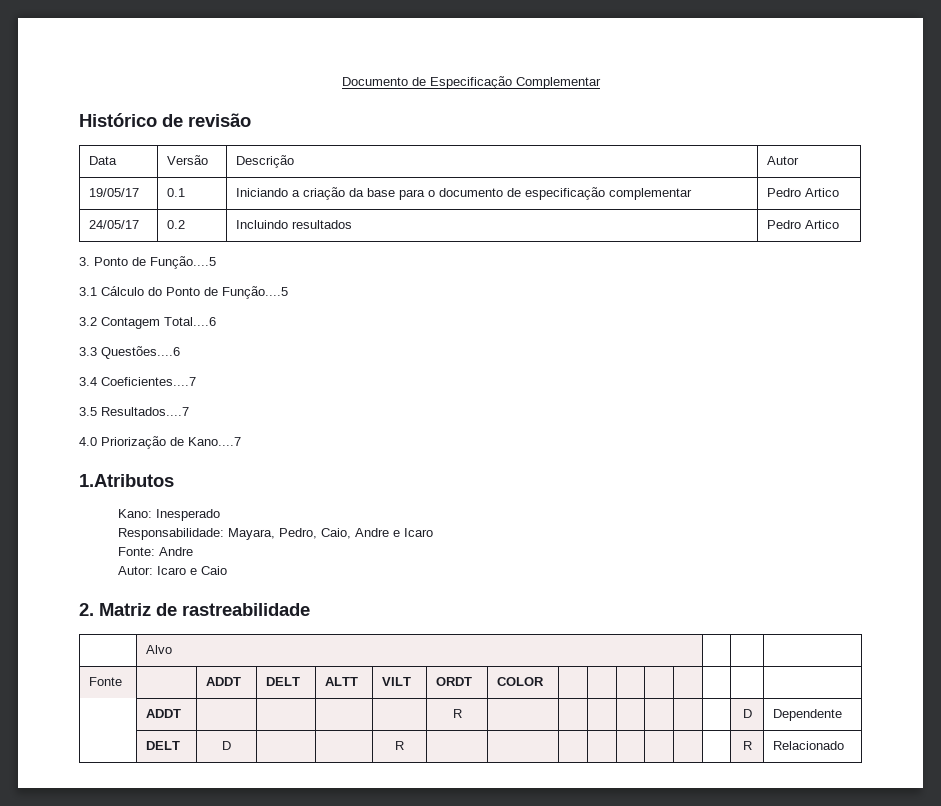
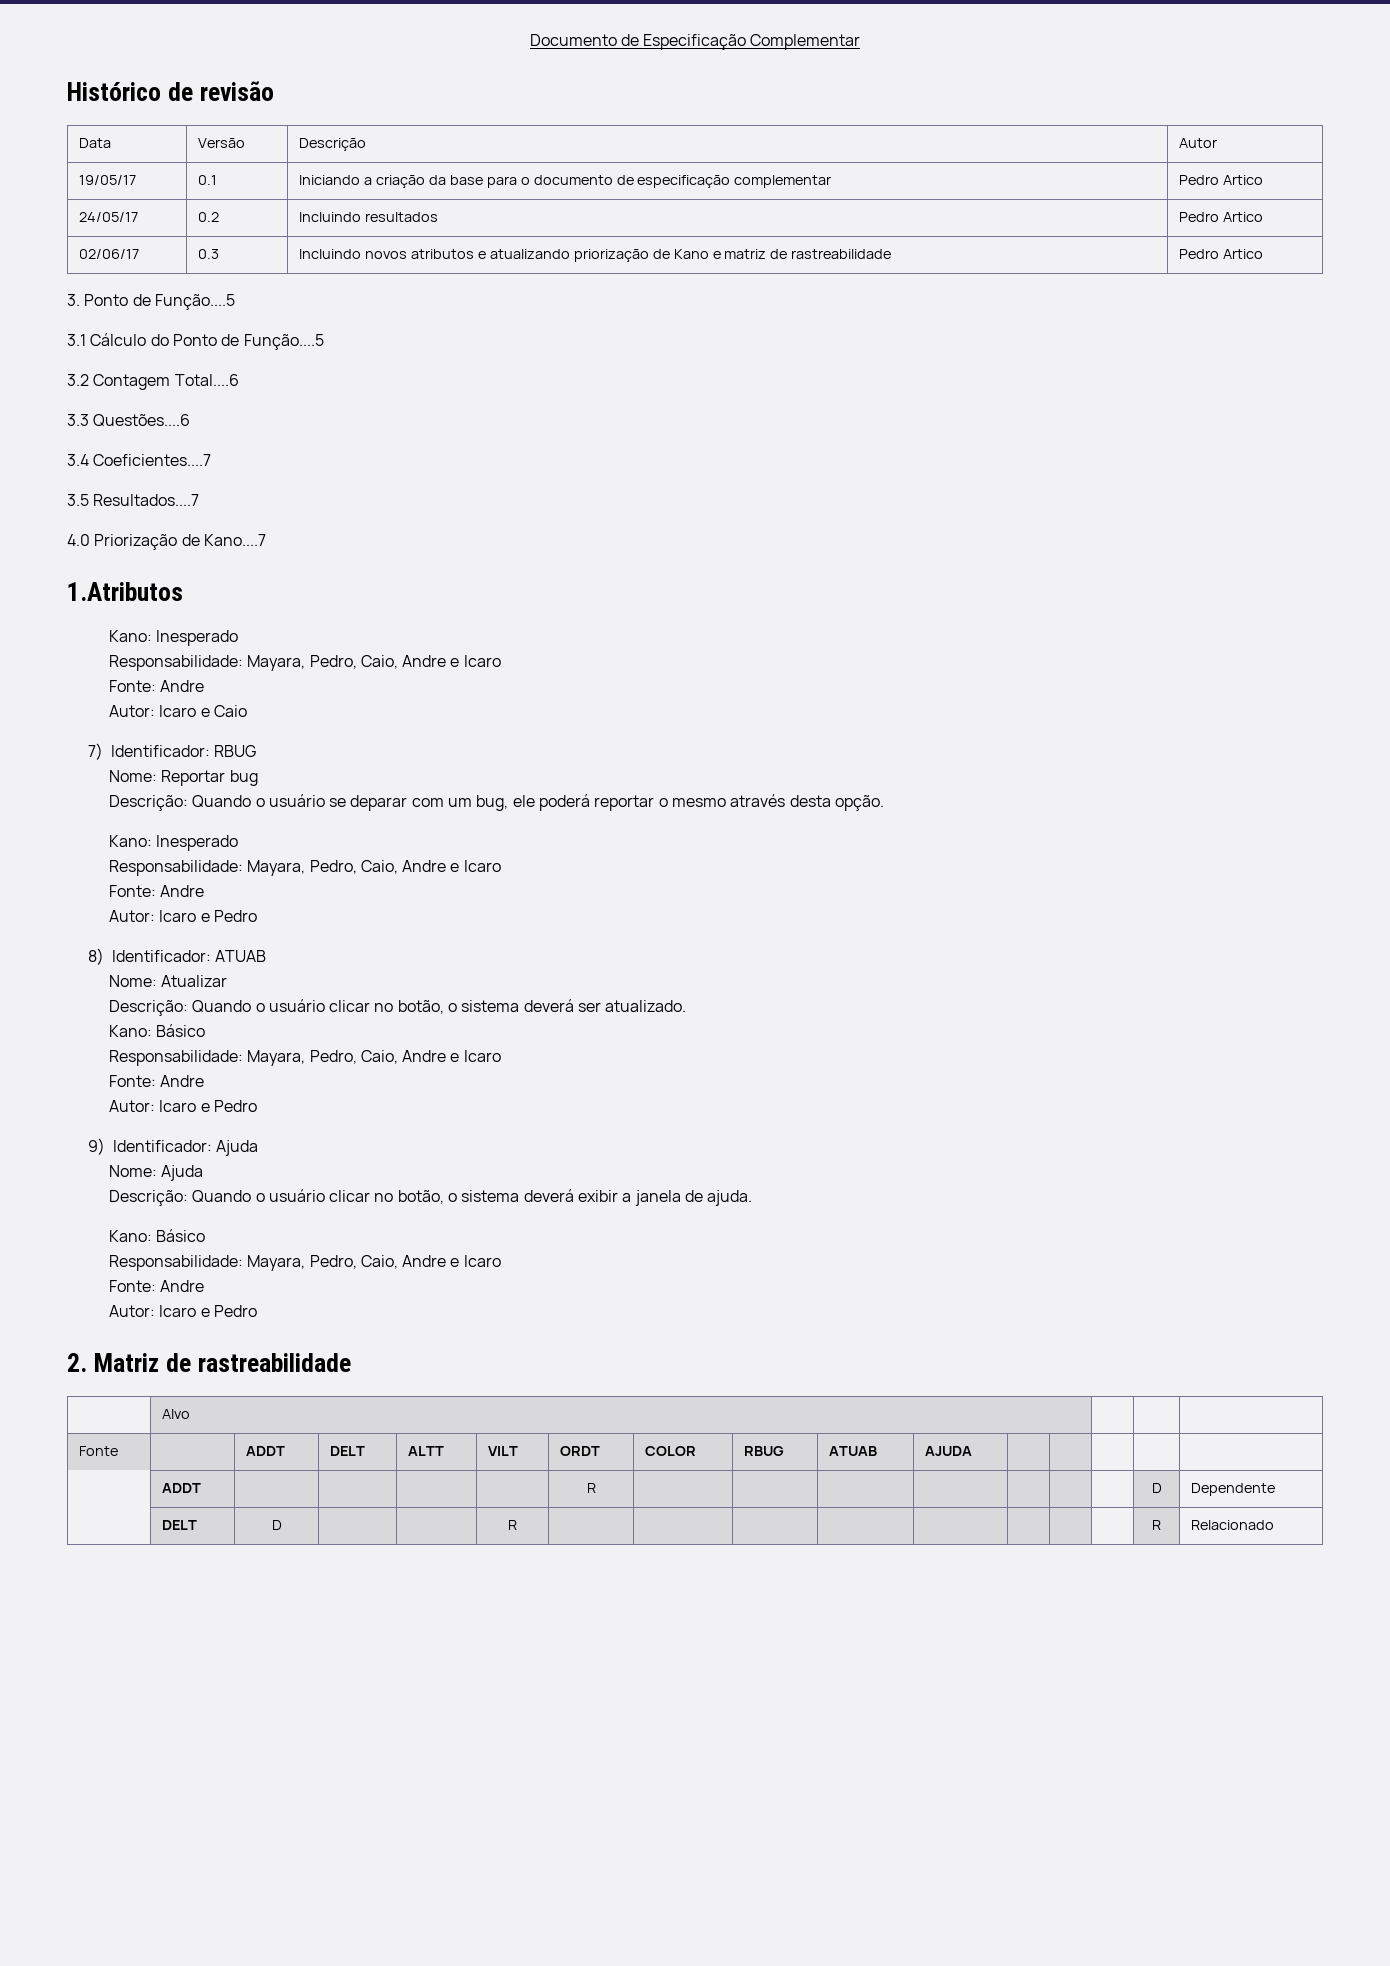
+ 02/06/17 | 0.3 | Incluindo novos atributos e atualizando priorização de Kano e matriz de rastreabilidade | Pedro Artico
+ 7) Identificador: RBUG
+ Nome: Reportar bug
+ Descrição: Quando o usuário se deparar com um bug, ele poderá reportar o mesmo através desta opção.
+ Kano: Inesperado
+ Responsabilidade: Mayara, Pedro, Caio, Andre e Icaro
+ Fonte: Andre
+ Autor: Icaro e Pedro
+ 8) Identificador: ATUAB
+ Nome: Atualizar
+ Descrição: Quando o usuário clicar no botão, o sistema deverá ser atualizado.
+ Kano: Básico
+ Responsabilidade: Mayara, Pedro, Caio, Andre e Icaro
+ Fonte: Andre
+ Autor: Icaro e Pedro
+ 9) Identificador: Ajuda
+ Nome: Ajuda
+ Descrição: Quando o usuário clicar no botão, o sistema deverá exibir a janela de ajuda.
+ Kano: Básico
+ Responsabilidade: Mayara, Pedro, Caio, Andre e Icaro
+ Fonte: Andre
+ Autor: Icaro e Pedro
- Fonte | | ADDT | DELT | ALTT | VILT | ORDT | COLOR | | | | | | | |
+ Fonte | | ADDT | DELT | ALTT | VILT | ORDT | COLOR | RBUG | ATUAB | AJUDA | | | | |

